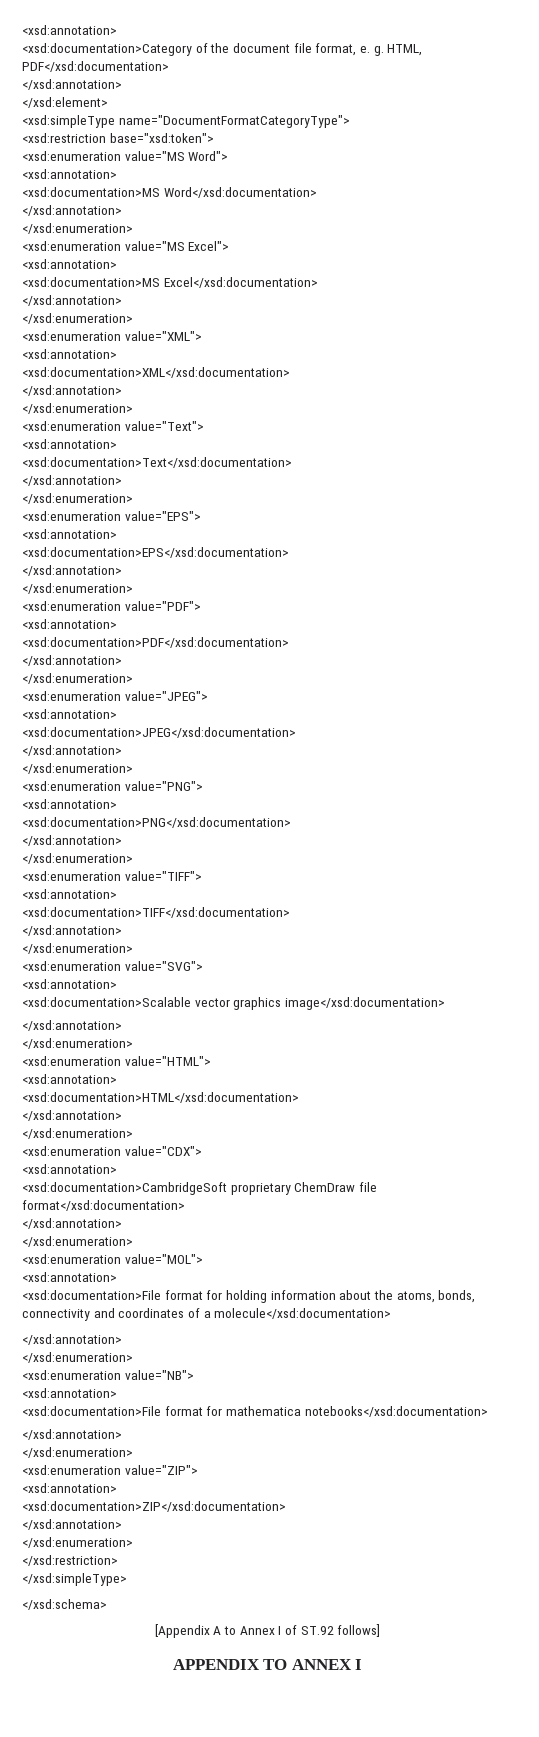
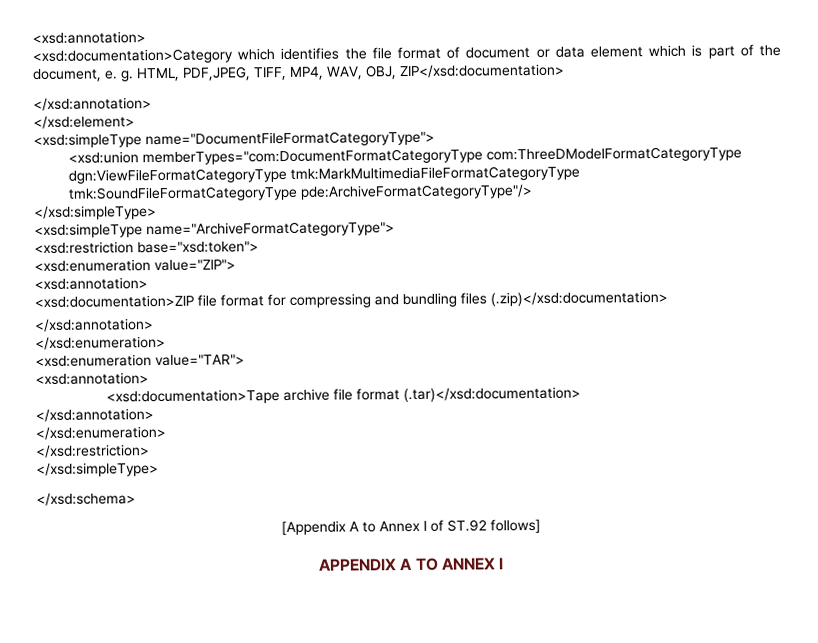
- <xsd:documentation>Category of the document file format, e. g. HTML, PDF</xsd:documentation>
+ <xsd:documentation>Category which identifies the file format of document or data element which is part of the document, e. g. HTML, PDF,JPEG, TIFF, MP4, WAV, OBJ, ZIP</xsd:documentation>
  </xsd:annotation>
  </xsd:element>
- <xsd:simpleType name="DocumentFormatCategoryType">
+ <xsd:simpleType name="DocumentFileFormatCategoryType">
+ <xsd:union memberTypes="com:DocumentFormatCategoryType com:ThreeDModelFormatCategoryType dgn:ViewFileFormatCategoryType tmk:MarkMultimediaFileFormatCategoryType tmk:SoundFileFormatCategoryType pde:ArchiveFormatCategoryType"/>
+ </xsd:simpleType>
+ <xsd:simpleType name="ArchiveFormatCategoryType">
- <xsd:enumeration value="MS Word">
+ <xsd:enumeration value="ZIP">
  <xsd:annotation>
- <xsd:documentation>MS Word</xsd:documentation>
+ <xsd:documentation>ZIP file format for compressing and bundling files (.zip)</xsd:documentation>
  </xsd:annotation>
  </xsd:enumeration>
- <xsd:enumeration value="MS Excel">
+ <xsd:enumeration value="TAR">
  <xsd:annotation>
- <xsd:documentation>MS Excel</xsd:documentation>
- </xsd:annotation>
- </xsd:enumeration>
- <xsd:enumeration value="XML">
- <xsd:annotation>
- <xsd:documentation>XML</xsd:documentation>
- </xsd:annotation>
- </xsd:enumeration>
- <xsd:enumeration value="Text">
- <xsd:annotation>
- <xsd:documentation>Text</xsd:documentation>
- </xsd:annotation>
- </xsd:enumeration>
- <xsd:enumeration value="EPS">
- <xsd:annotation>
- <xsd:documentation>EPS</xsd:documentation>
- </xsd:annotation>
- </xsd:enumeration>
- <xsd:enumeration value="PDF">
- <xsd:annotation>
- <xsd:documentation>PDF</xsd:documentation>
- </xsd:annotation>
- </xsd:enumeration>
- <xsd:enumeration value="JPEG">
- <xsd:annotation>
- <xsd:documentation>JPEG</xsd:documentation>
- </xsd:annotation>
- </xsd:enumeration>
- <xsd:enumeration value="PNG">
- <xsd:annotation>
- <xsd:documentation>PNG</xsd:documentation>
- </xsd:annotation>
- </xsd:enumeration>
- <xsd:enumeration value="TIFF">
- <xsd:annotation>
- <xsd:documentation>TIFF</xsd:documentation>
- </xsd:annotation>
- </xsd:enumeration>
- <xsd:enumeration value="SVG">
- <xsd:annotation>
- <xsd:documentation>Scalable vector graphics image</xsd:documentation>
- </xsd:annotation>
- </xsd:enumeration>
- <xsd:enumeration value="HTML">
- <xsd:annotation>
- <xsd:documentation>HTML</xsd:documentation>
- </xsd:annotation>
- </xsd:enumeration>
- <xsd:enumeration value="CDX">
- <xsd:annotation>
- <xsd:documentation>CambridgeSoft proprietary ChemDraw file format</xsd:documentation>
- </xsd:annotation>
- </xsd:enumeration>
- <xsd:enumeration value="MOL">
- <xsd:annotation>
- <xsd:documentation>File format for holding information about the atoms, bonds, connectivity and coordinates of a molecule</xsd:documentation>
- </xsd:annotation>
- </xsd:enumeration>
- <xsd:enumeration value="NB">
- <xsd:annotation>
- <xsd:documentation>File format for mathematica notebooks</xsd:documentation>
- </xsd:annotation>
- </xsd:enumeration>
- <xsd:enumeration value="ZIP">
- <xsd:annotation>
- <xsd:documentation>ZIP</xsd:documentation>
+ <xsd:documentation>Tape archive file format (.tar)</xsd:documentation>
- APPENDIX TO ANNEX I
+ APPENDIX A TO ANNEX I

